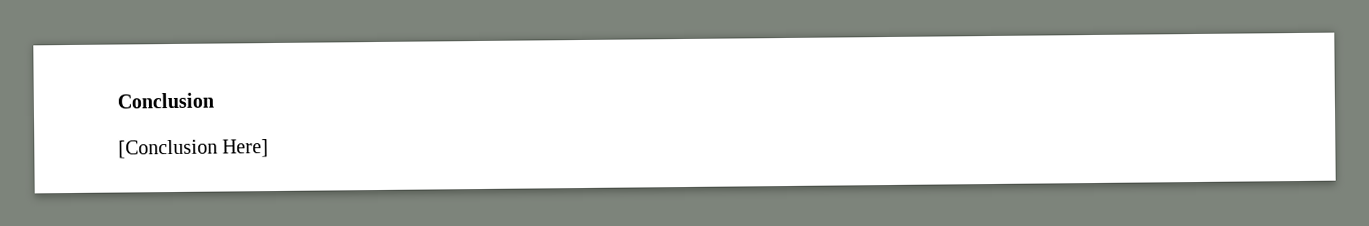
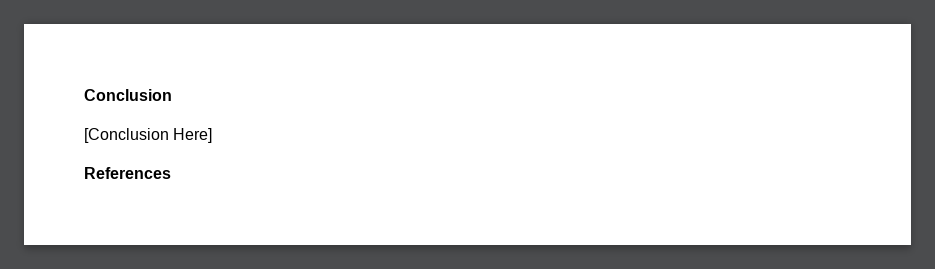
+ References

